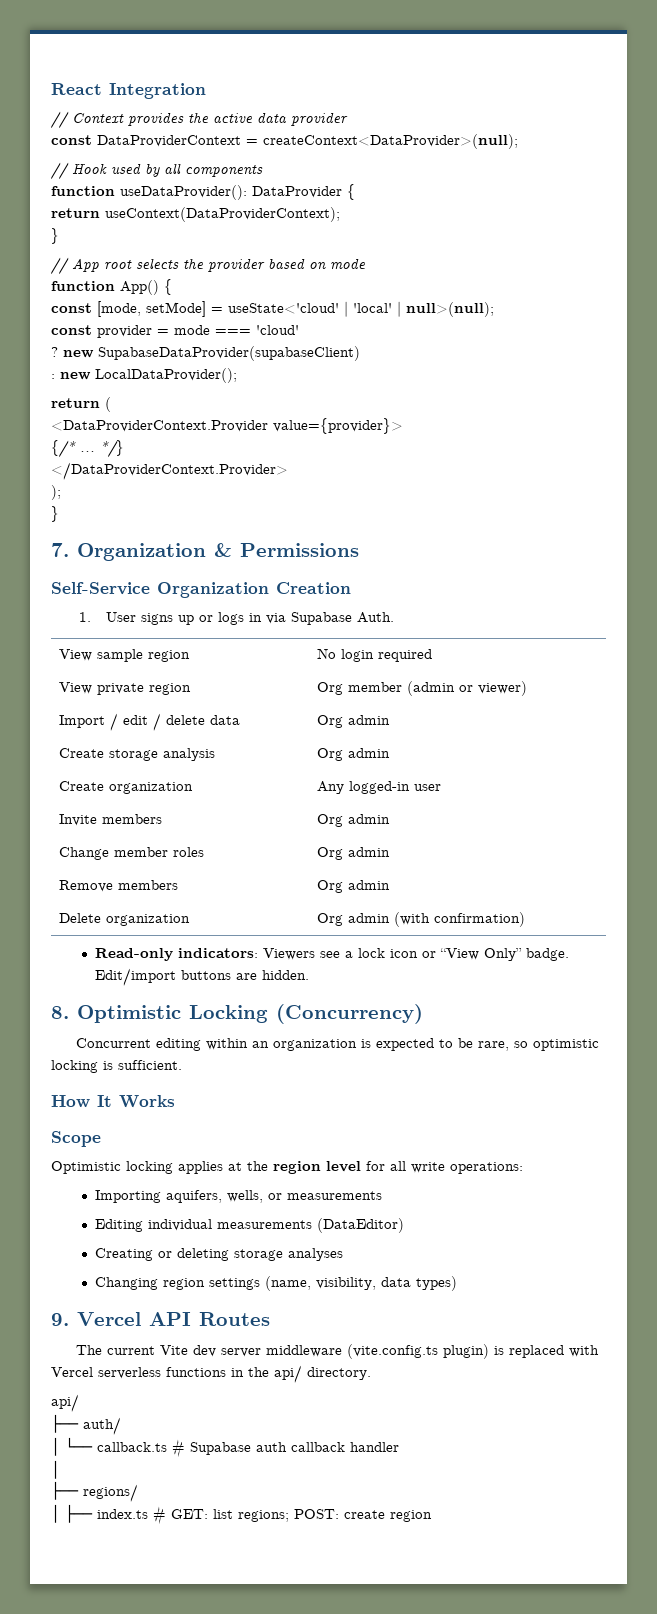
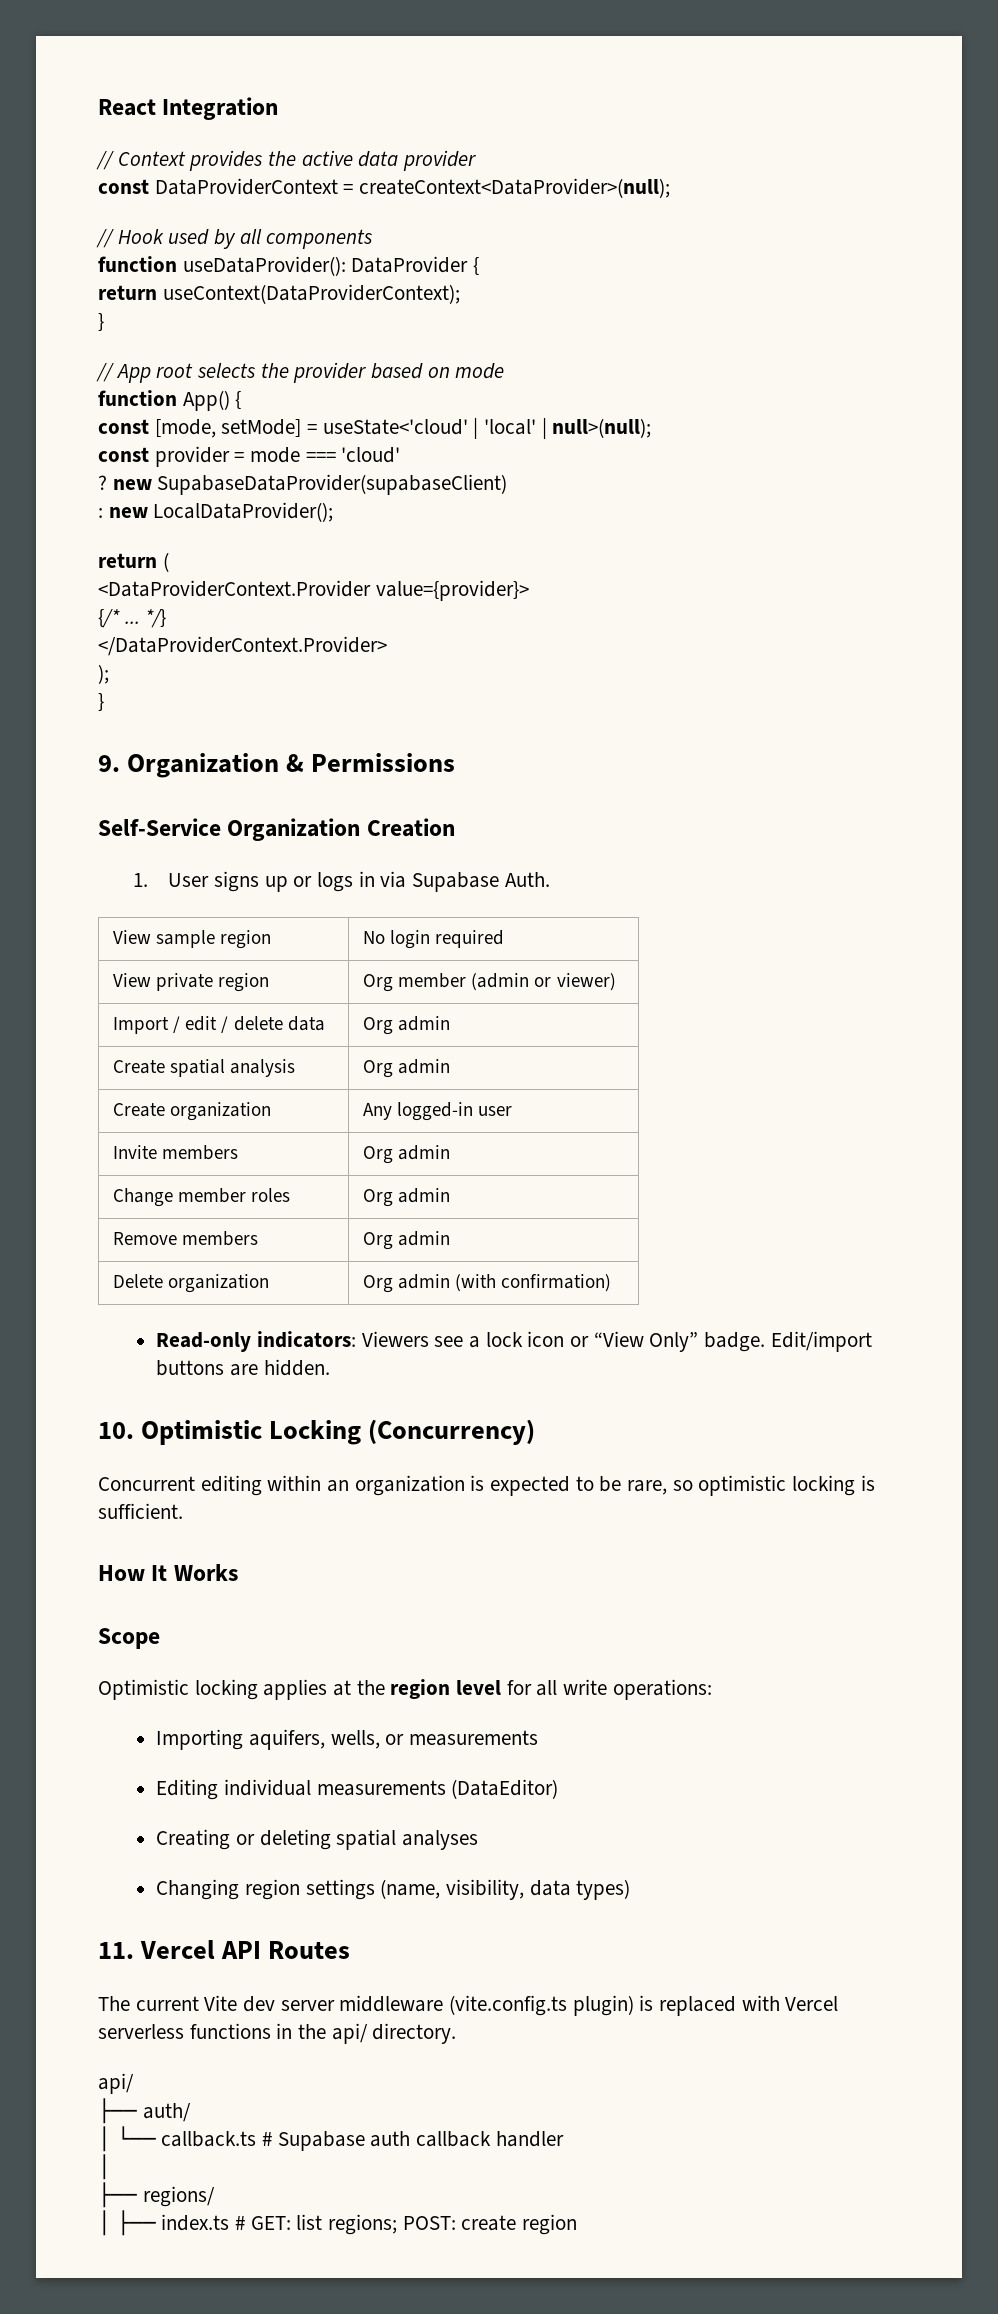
- 7. Organization & Permissions
+ 9. Organization & Permissions
- Create storage analysis | Org admin
+ Create spatial analysis | Org admin
- 8. Optimistic Locking (Concurrency)
+ 10. Optimistic Locking (Concurrency)
- Creating or deleting storage analyses
+ Creating or deleting spatial analyses
- 9. Vercel API Routes
+ 11. Vercel API Routes

